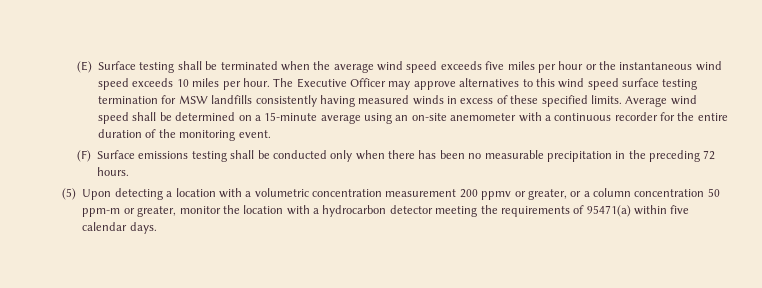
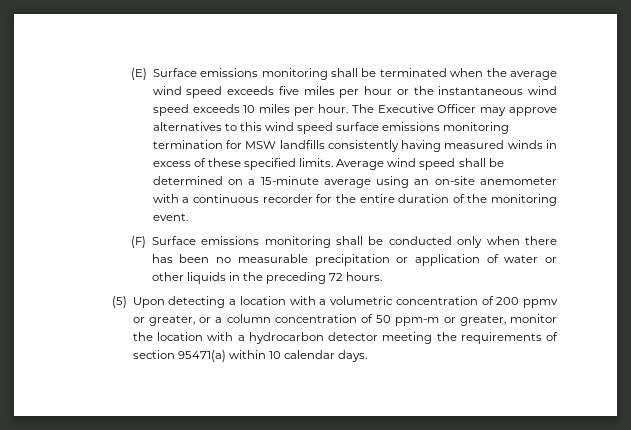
- (E) Surface testing shall be terminated when the average wind speed exceeds five miles per hour or the instantaneous wind speed exceeds 10 miles per hour.
+ (E) Surface emissions monitoring shall be terminated when the average wind speed exceeds five miles per hour or the instantaneous wind speed exceeds 10 miles per hour.
- The Executive Officer may approve alternatives to this wind speed surface testing termination for MSW landfills consistently having measured winds in excess of these specified limits.
+ The Executive Officer may approve alternatives to this wind speed surface emissions monitoring termination for MSW landfills consistently having measured winds in excess of these specified limits.
- (F) Surface emissions testing shall be conducted only when there has been no measurable precipitation in the preceding 72 hours.
+ (F) Surface emissions monitoring shall be conducted only when there has been no measurable precipitation or application of water or other liquids in the preceding 72 hours.
- (5) Upon detecting a location with a volumetric concentration measurement 200 ppmv or greater, or a column concentration 50 ppm-m or greater, monitor the location with a hydrocarbon detector meeting the requirements of 95471(a) within five calendar days.
+ (5) Upon detecting a location with a volumetric concentration of 200 ppmv or greater, or a column concentration of 50 ppm-m or greater, monitor the location with a hydrocarbon detector meeting the requirements of section 95471(a) within 10 calendar days.

